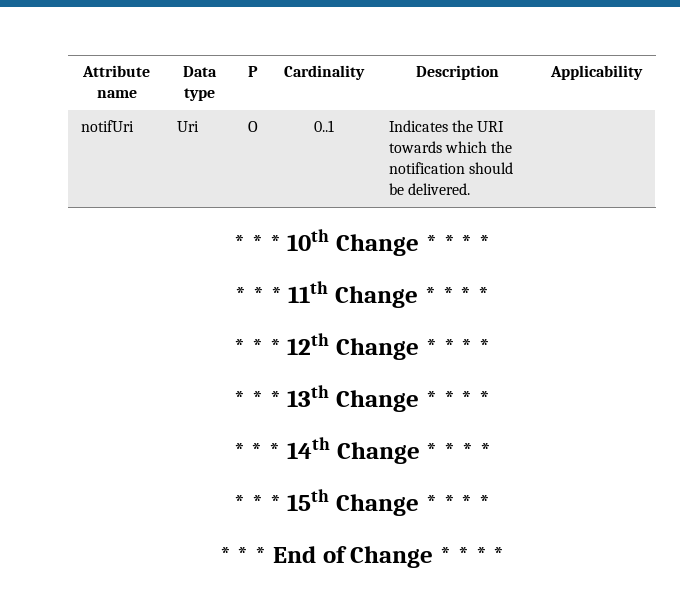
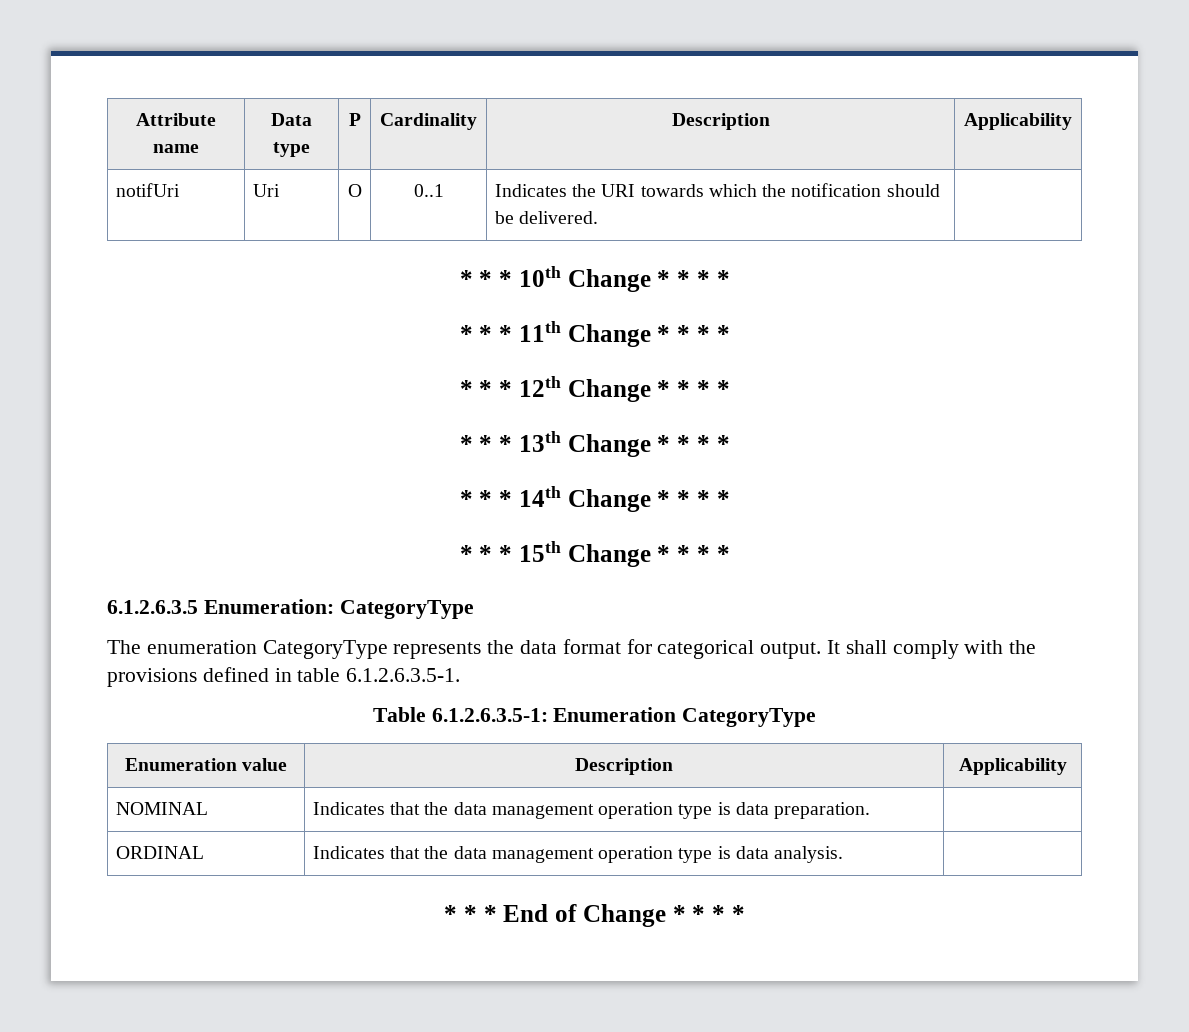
+ 6.1.2.6.3.5 Enumeration: CategoryType
+ The enumeration CategoryType represents the data format for categorical output. It shall comply with the provisions defined in table 6.1.2.6.3.5-1.
+ Table 6.1.2.6.3.5-1: Enumeration CategoryType
+ Enumeration value | Description | Applicability
+ NOMINAL | Indicates that the data management operation type is data preparation. |
+ ORDINAL | Indicates that the data management operation type is data analysis. |

